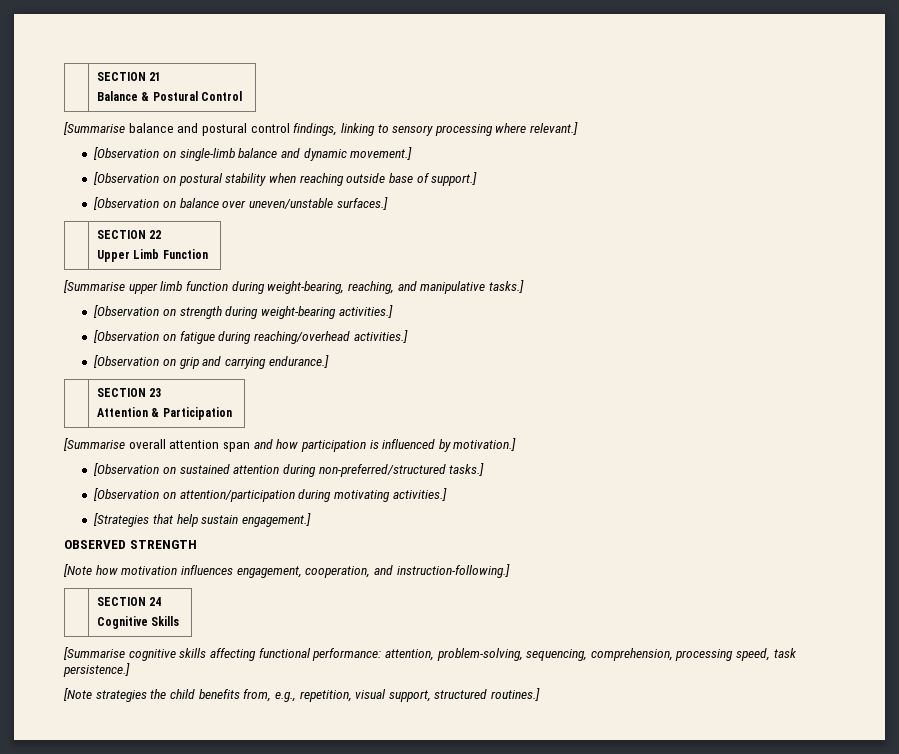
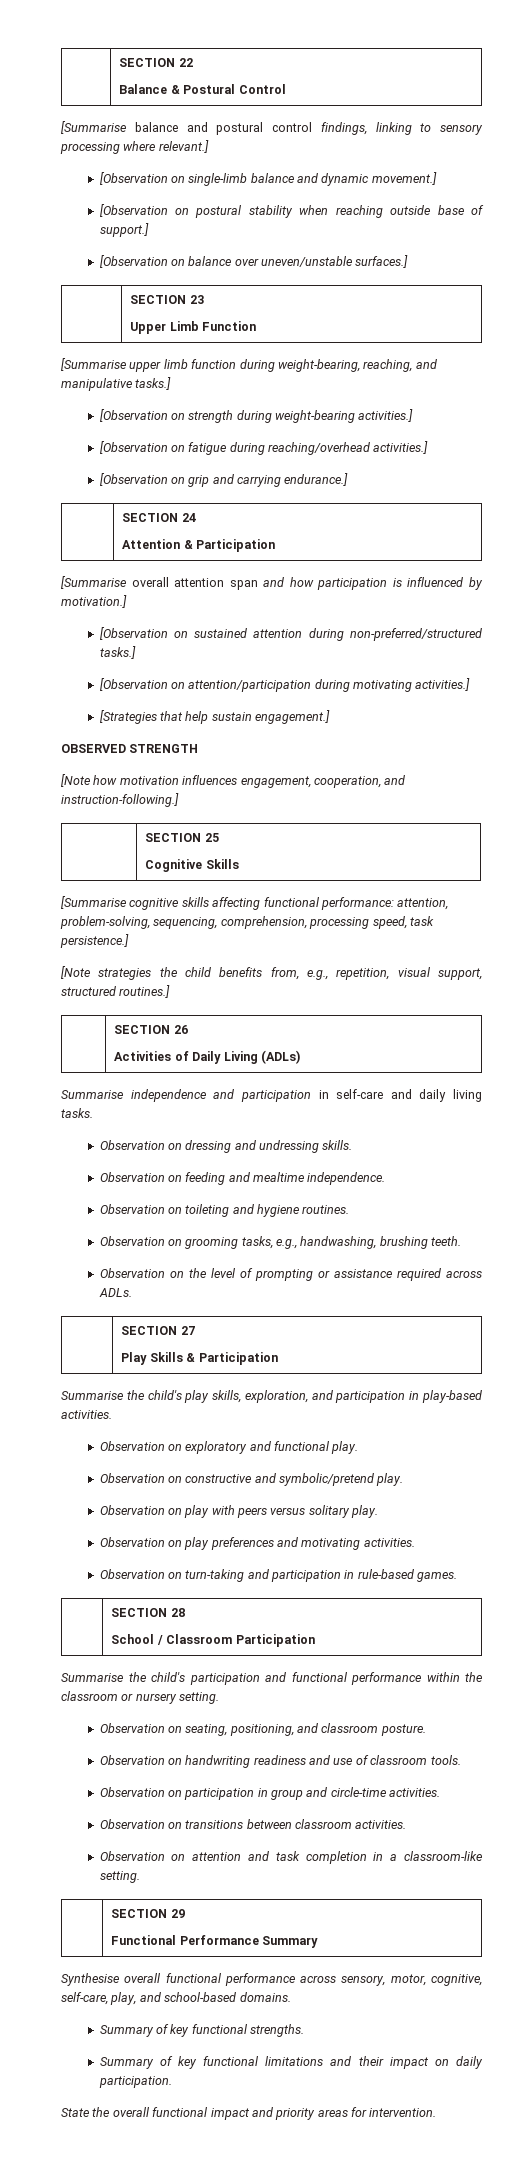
- | SECTION 21
+ | SECTION 22
- | SECTION 22
+ | SECTION 23
- | SECTION 23
+ | SECTION 24
- | SECTION 24
+ | SECTION 25
+ | SECTION 26
+ Activities of Daily Living (ADLs)
+ Summarise independence and participation in self-care and daily living tasks.
+ Observation on dressing and undressing skills.
+ Observation on feeding and mealtime independence.
+ Observation on toileting and hygiene routines.
+ Observation on grooming tasks, e.g., handwashing, brushing teeth.
+ Observation on the level of prompting or assistance required across ADLs.
+ | SECTION 27
+ Play Skills & Participation
+ Summarise the child's play skills, exploration, and participation in play-based activities.
+ Observation on exploratory and functional play.
+ Observation on constructive and symbolic/pretend play.
+ Observation on play with peers versus solitary play.
+ Observation on play preferences and motivating activities.
+ Observation on turn-taking and participation in rule-based games.
+ | SECTION 28
+ School / Classroom Participation
+ Summarise the child's participation and functional performance within the classroom or nursery setting.
+ Observation on seating, positioning, and classroom posture.
+ Observation on handwriting readiness and use of classroom tools.
+ Observation on participation in group and circle-time activities.
+ Observation on transitions between classroom activities.
+ Observation on attention and task completion in a classroom-like setting.
+ | SECTION 29
+ Functional Performance Summary
+ Synthesise overall functional performance across sensory, motor, cognitive, self-care, play, and school-based domains.
+ Summary of key functional strengths.
+ Summary of key functional limitations and their impact on daily participation.
+ State the overall functional impact and priority areas for intervention.

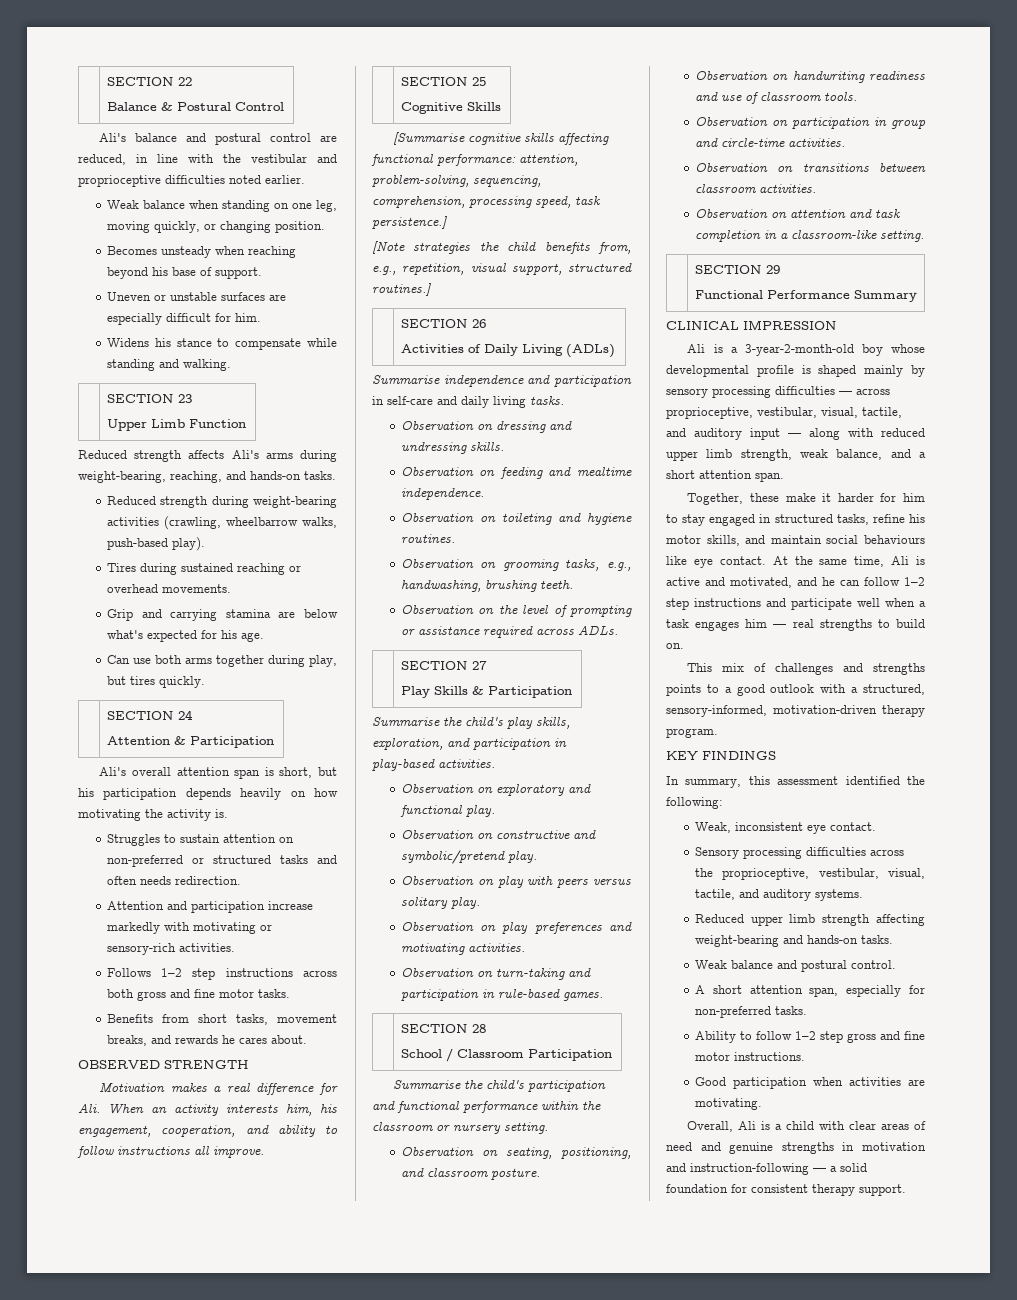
- [Summarise balance and postural control findings, linking to sensory processing where relevant.]
- [Observation on single-limb balance and dynamic movement.]
- [Observation on postural stability when reaching outside base of support.]
- [Observation on balance over uneven/unstable surfaces.]
+ Ali's balance and postural control are reduced, in line with the vestibular and proprioceptive difficulties noted earlier.
+ Weak balance when standing on one leg, moving quickly, or changing position.
+ Becomes unsteady when reaching beyond his base of support.
+ Uneven or unstable surfaces are especially difficult for him.
+ Widens his stance to compensate while standing and walking.
- [Summarise upper limb function during weight-bearing, reaching, and manipulative tasks.]
- [Observation on strength during weight-bearing activities.]
- [Observation on fatigue during reaching/overhead activities.]
- [Observation on grip and carrying endurance.]
+ Reduced strength affects Ali's arms during weight-bearing, reaching, and hands-on tasks.
+ Reduced strength during weight-bearing activities (crawling, wheelbarrow walks, push-based play).
+ Tires during sustained reaching or overhead movements.
+ Grip and carrying stamina are below what's expected for his age.
+ Can use both arms together during play, but tires quickly.
- [Summarise overall attention span and how participation is influenced by motivation.]
- [Observation on sustained attention during non-preferred/structured tasks.]
- [Observation on attention/participation during motivating activities.]
- [Strategies that help sustain engagement.]
+ Ali's overall attention span is short, but his participation depends heavily on how motivating the activity is.
+ Struggles to sustain attention on non-preferred or structured tasks and often needs redirection.
+ Attention and participation increase markedly with motivating or sensory-rich activities.
+ Follows 1–2 step instructions across both gross and fine motor tasks.
+ Benefits from short tasks, movement breaks, and rewards he cares about.
  OBSERVED STRENGTH
- [Note how motivation influences engagement, cooperation, and instruction-following.]
+ Motivation makes a real difference for Ali. When an activity interests him, his engagement, cooperation, and ability to follow instructions all improve.
- Synthesise overall functional performance across sensory, motor, cognitive, self-care, play, and school-based domains.
- Summary of key functional strengths.
- Summary of key functional limitations and their impact on daily participation.
- State the overall functional impact and priority areas for intervention.
+ CLINICAL IMPRESSION
+ Ali is a 3-year-2-month-old boy whose developmental profile is shaped mainly by sensory processing difficulties — across proprioceptive, vestibular, visual, tactile, and auditory input — along with reduced upper limb strength, weak balance, and a short attention span.
+ Together, these make it harder for him to stay engaged in structured tasks, refine his motor skills, and maintain social behaviours like eye contact. At the same time, Ali is active and motivated, and he can follow 1–2 step instructions and participate well when a task engages him — real strengths to build on.
+ This mix of challenges and strengths points to a good outlook with a structured, sensory-informed, motivation-driven therapy program.
+ KEY FINDINGS
+ In summary, this assessment identified the following:
+ Weak, inconsistent eye contact.
+ Sensory processing difficulties across the proprioceptive, vestibular, visual, tactile, and auditory systems.
+ Reduced upper limb strength affecting weight-bearing and hands-on tasks.
+ Weak balance and postural control.
+ A short attention span, especially for non-preferred tasks.
+ Ability to follow 1–2 step gross and fine motor instructions.
+ Good participation when activities are motivating.
+ Overall, Ali is a child with clear areas of need and genuine strengths in motivation and instruction-following — a solid foundation for consistent therapy support.

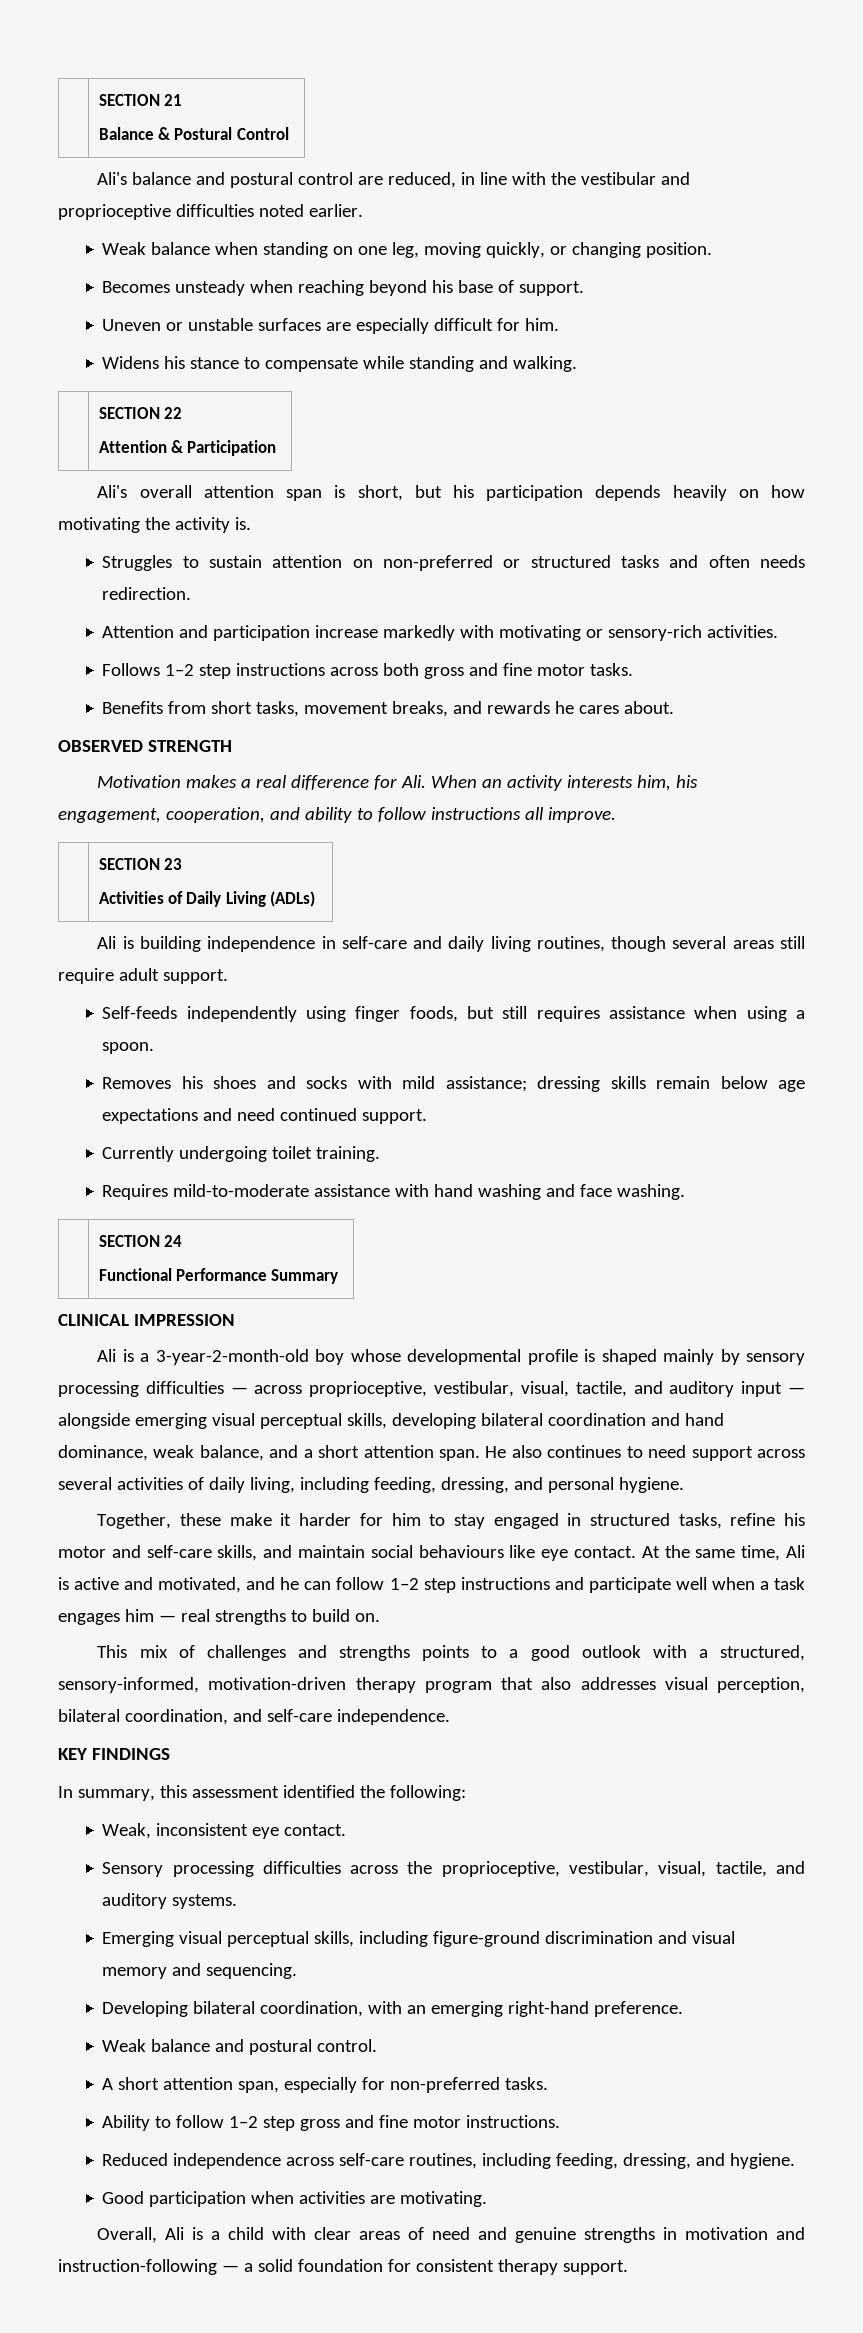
- | SECTION 22
+ | SECTION 21
- | SECTION 23
- Upper Limb Function
- Reduced strength affects Ali's arms during weight-bearing, reaching, and hands-on tasks.
- Reduced strength during weight-bearing activities (crawling, wheelbarrow walks, push-based play).
- Tires during sustained reaching or overhead movements.
- Grip and carrying stamina are below what's expected for his age.
- Can use both arms together during play, but tires quickly.
- | SECTION 24
+ | SECTION 22
- | SECTION 25
- Cognitive Skills
- [Summarise cognitive skills affecting functional performance: attention, problem-solving, sequencing, comprehension, processing speed, task persistence.]
- [Note strategies the child benefits from, e.g., repetition, visual support, structured routines.]
- | SECTION 26
+ | SECTION 23
- Summarise independence and participation in self-care and daily living tasks.
- Observation on dressing and undressing skills.
- Observation on feeding and mealtime independence.
- Observation on toileting and hygiene routines.
- Observation on grooming tasks, e.g., handwashing, brushing teeth.
- Observation on the level of prompting or assistance required across ADLs.
- | SECTION 27
- Play Skills & Participation
- Summarise the child's play skills, exploration, and participation in play-based activities.
- Observation on exploratory and functional play.
- Observation on constructive and symbolic/pretend play.
- Observation on play with peers versus solitary play.
- Observation on play preferences and motivating activities.
- Observation on turn-taking and participation in rule-based games.
- | SECTION 28
- School / Classroom Participation
- Summarise the child's participation and functional performance within the classroom or nursery setting.
- Observation on seating, positioning, and classroom posture.
- Observation on handwriting readiness and use of classroom tools.
- Observation on participation in group and circle-time activities.
- Observation on transitions between classroom activities.
- Observation on attention and task completion in a classroom-like setting.
- | SECTION 29
+ Ali is building independence in self-care and daily living routines, though several areas still require adult support.
+ Self-feeds independently using finger foods, but still requires assistance when using a spoon.
+ Removes his shoes and socks with mild assistance; dressing skills remain below age expectations and need continued support.
+ Currently undergoing toilet training.
+ Requires mild-to-moderate assistance with hand washing and face washing.
+ | SECTION 24
- Ali is a 3-year-2-month-old boy whose developmental profile is shaped mainly by sensory processing difficulties — across proprioceptive, vestibular, visual, tactile, and auditory input — along with reduced upper limb strength, weak balance, and a short attention span.
+ Ali is a 3-year-2-month-old boy whose developmental profile is shaped mainly by sensory processing difficulties — across proprioceptive, vestibular, visual, tactile, and auditory input — alongside emerging visual perceptual skills, developing bilateral coordination and hand dominance, weak balance, and a short attention span. He also continues to need support across several activities of daily living, including feeding, dressing, and personal hygiene.
- Together, these make it harder for him to stay engaged in structured tasks, refine his motor skills, and maintain social behaviours like eye contact.
+ Together, these make it harder for him to stay engaged in structured tasks, refine his motor and self-care skills, and maintain social behaviours like eye contact.
- This mix of challenges and strengths points to a good outlook with a structured, sensory-informed, motivation-driven therapy program.
+ This mix of challenges and strengths points to a good outlook with a structured, sensory-informed, motivation-driven therapy program that also addresses visual perception, bilateral coordination, and self-care independence.
- Reduced upper limb strength affecting weight-bearing and hands-on tasks.
+ Emerging visual perceptual skills, including figure-ground discrimination and visual memory and sequencing.
+ Developing bilateral coordination, with an emerging right-hand preference.
+ Reduced independence across self-care routines, including feeding, dressing, and hygiene.

